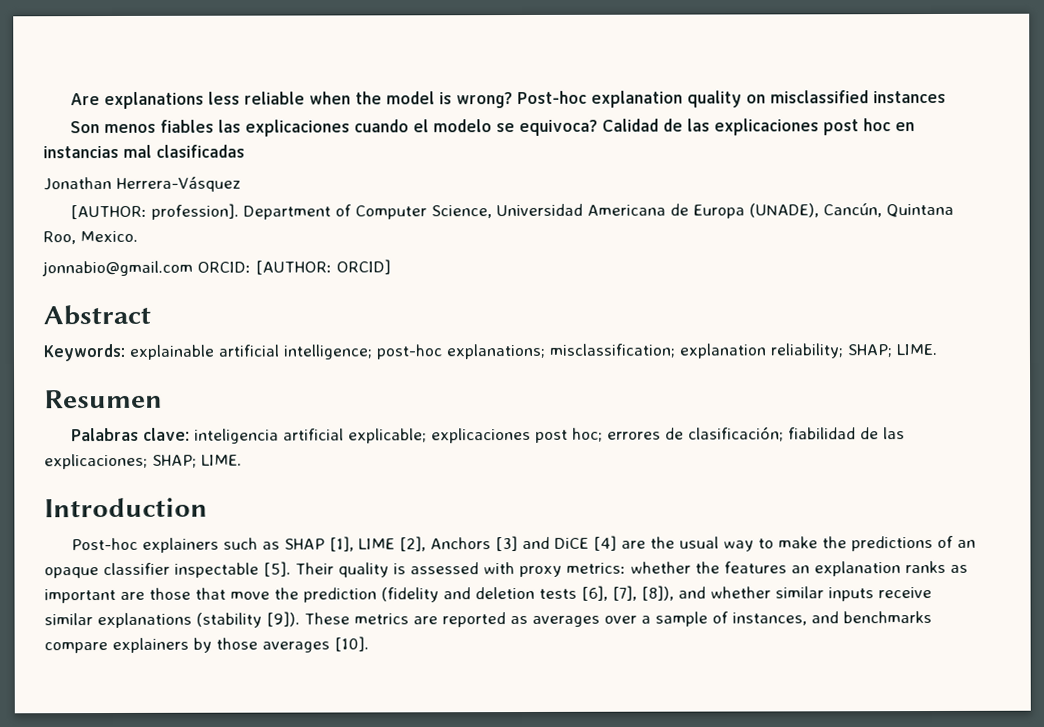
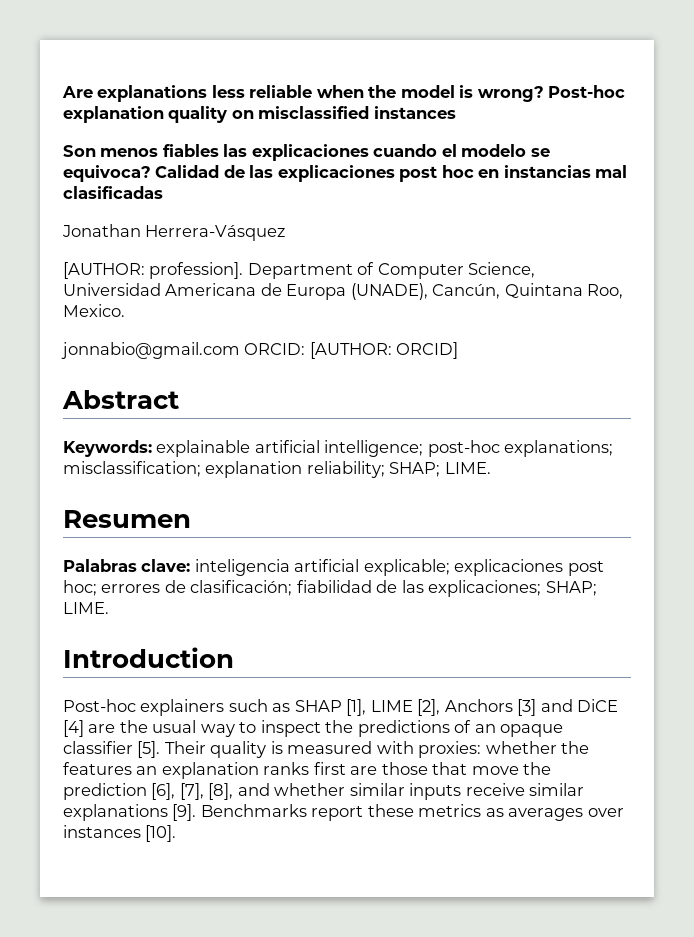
- Post-hoc explainers such as SHAP [1], LIME [2], Anchors [3] and DiCE [4] are the usual way to make the predictions of an opaque classifier inspectable [5].
+ Post-hoc explainers such as SHAP [1], LIME [2], Anchors [3] and DiCE [4] are the usual way to inspect the predictions of an opaque classifier [5].
- Their quality is assessed with proxy metrics: whether the features an explanation ranks as important are those that move the prediction (fidelity and deletion tests [6], [7], [8]), and whether similar inputs receive similar explanations (stability [9]). These metrics are reported as averages over a sample of instances, and benchmarks compare explainers by those averages [10].
+ Their quality is measured with proxies: whether the features an explanation ranks first are those that move the prediction [6], [7], [8], and whether similar inputs receive similar explanations [9]. Benchmarks report these metrics as averages over instances [10].

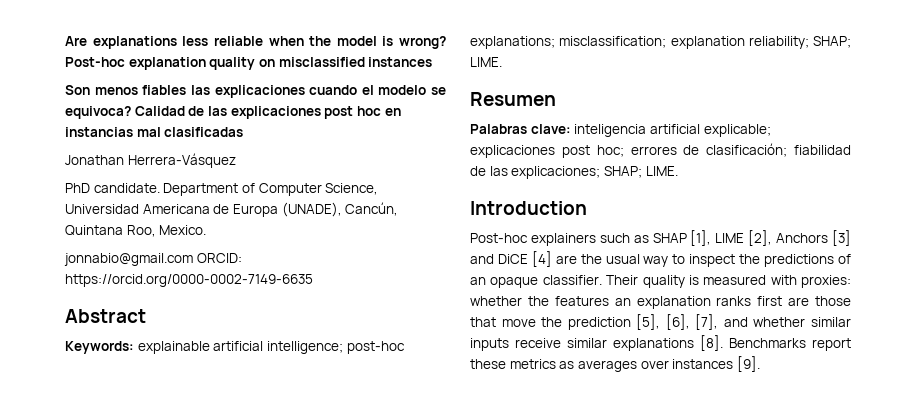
- [AUTHOR: profession].
+ PhD candidate.
- jonnabio@gmail.com ORCID: [AUTHOR: ORCID]
+ jonnabio@gmail.com ORCID: https://orcid.org/0000-0002-7149-6635
- Post-hoc explainers such as SHAP [1], LIME [2], Anchors [3] and DiCE [4] are the usual way to inspect the predictions of an opaque classifier [5].
+ Post-hoc explainers such as SHAP [1], LIME [2], Anchors [3] and DiCE [4] are the usual way to inspect the predictions of an opaque classifier.
- Their quality is measured with proxies: whether the features an explanation ranks first are those that move the prediction [6], [7], [8], and whether similar inputs receive similar explanations [9].
+ Their quality is measured with proxies: whether the features an explanation ranks first are those that move the prediction [5], [6], [7], and whether similar inputs receive similar explanations [8].
- Benchmarks report these metrics as averages over instances [10].
+ Benchmarks report these metrics as averages over instances [9].

